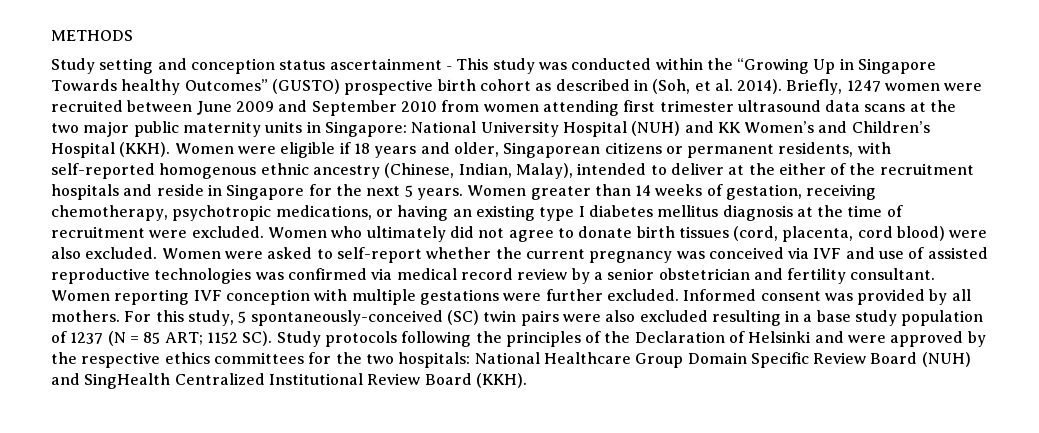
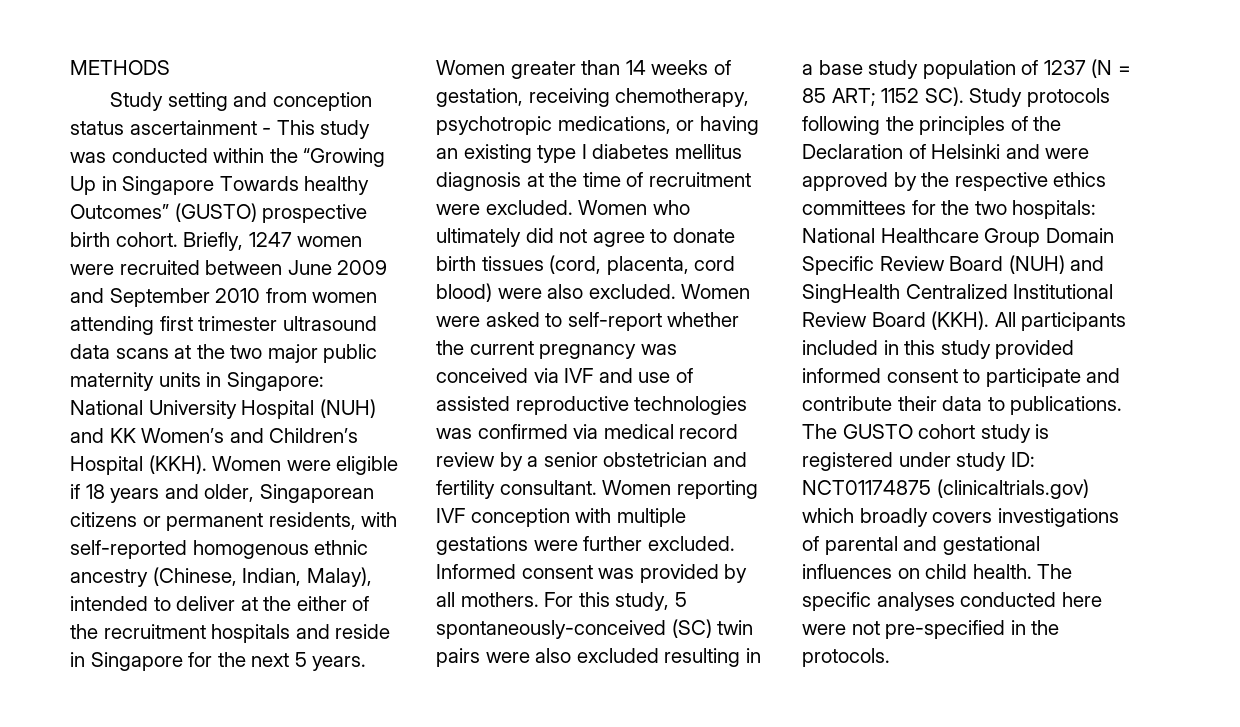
- Study setting and conception status ascertainment - This study was conducted within the “Growing Up in Singapore Towards healthy Outcomes” (GUSTO) prospective birth cohort as described in (Soh, et al. 2014).
+ Study setting and conception status ascertainment - This study was conducted within the “Growing Up in Singapore Towards healthy Outcomes” (GUSTO) prospective birth cohort.
+ All participants included in this study provided informed consent to participate and contribute their data to publications. The GUSTO cohort study is registered under study ID: NCT01174875 (clinicaltrials.gov) which broadly covers investigations of parental and gestational influences on child health. The specific analyses conducted here were not pre-specified in the protocols.

